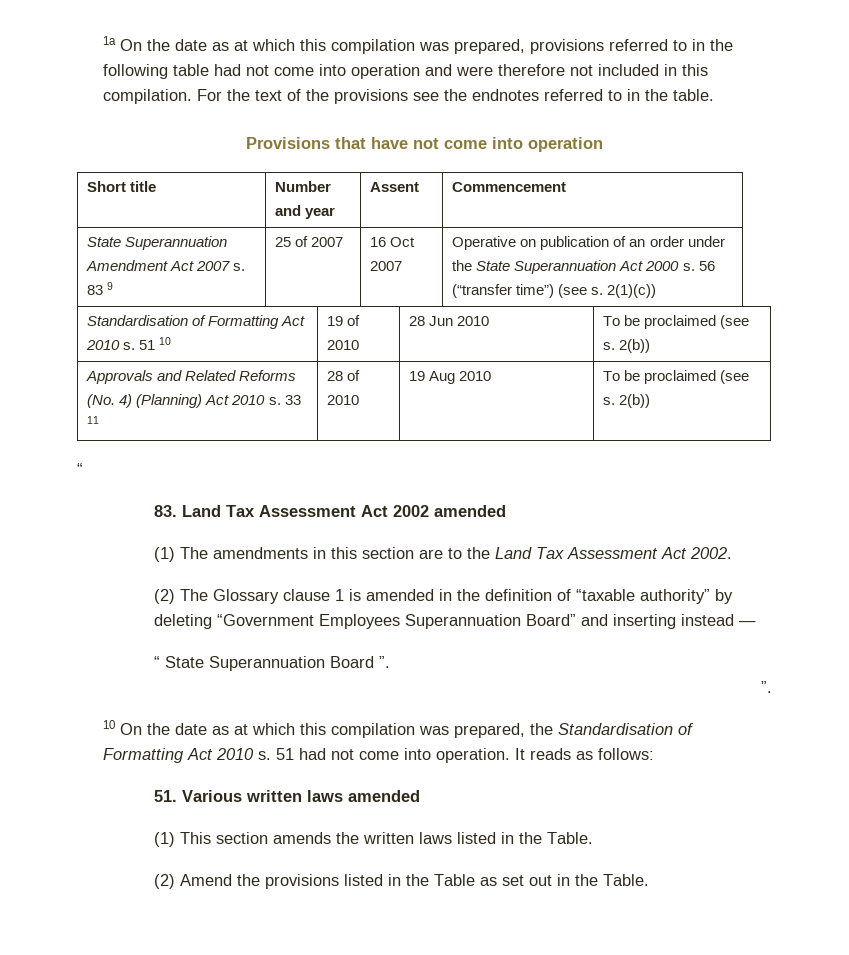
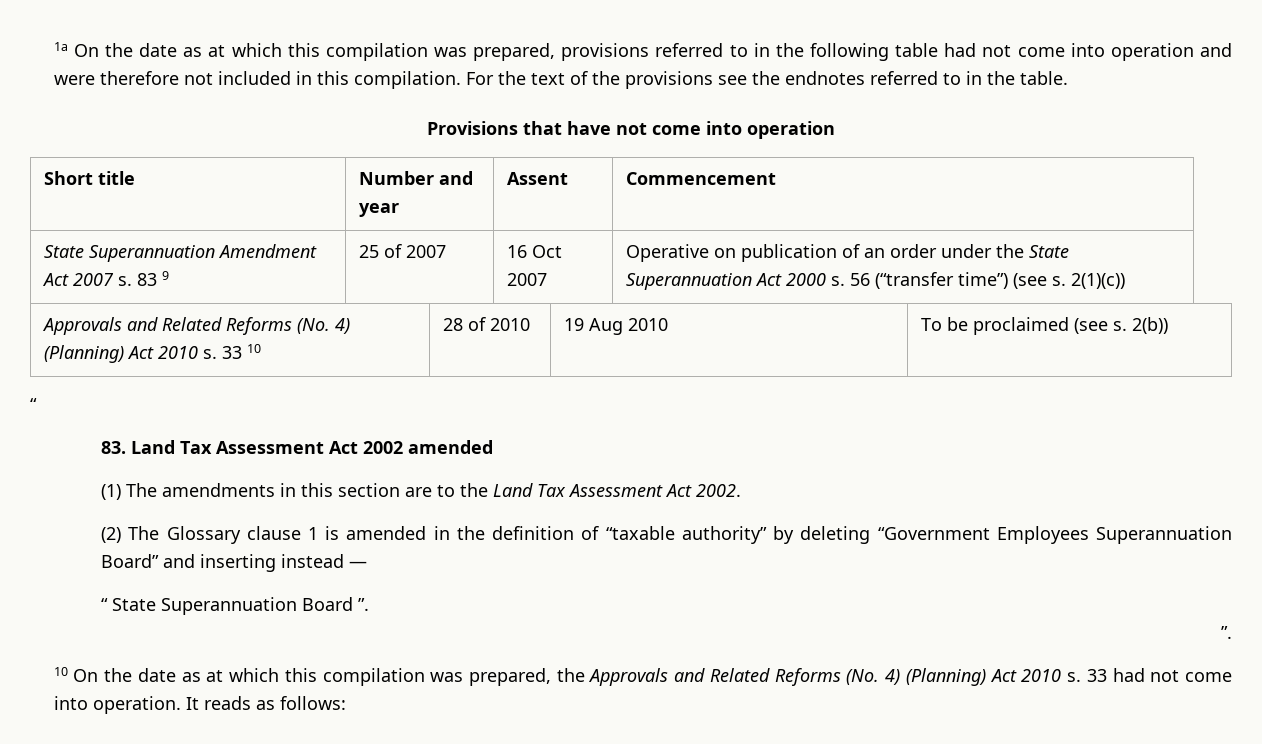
- Standardisation of Formatting Act 2010 s. 51 10 | 19 of 2010 | 28 Jun 2010 | To be proclaimed (see s. 2(b))
- Approvals and Related Reforms (No. 4) (Planning) Act 2010 s. 33 11 | 28 of 2010 | 19 Aug 2010 | To be proclaimed (see s. 2(b))
+ Approvals and Related Reforms (No. 4) (Planning) Act 2010 s. 33 10 | 28 of 2010 | 19 Aug 2010 | To be proclaimed (see s. 2(b))
- 10 On the date as at which this compilation was prepared, the Standardisation of Formatting Act 2010 s. 51 had not come into operation.
+ 10 On the date as at which this compilation was prepared, the Approvals and Related Reforms (No. 4) (Planning) Act 2010 s. 33 had not come into operation.
- 51. Various written laws amended
- (1) This section amends the written laws listed in the Table.
- (2) Amend the provisions listed in the Table as set out in the Table.

